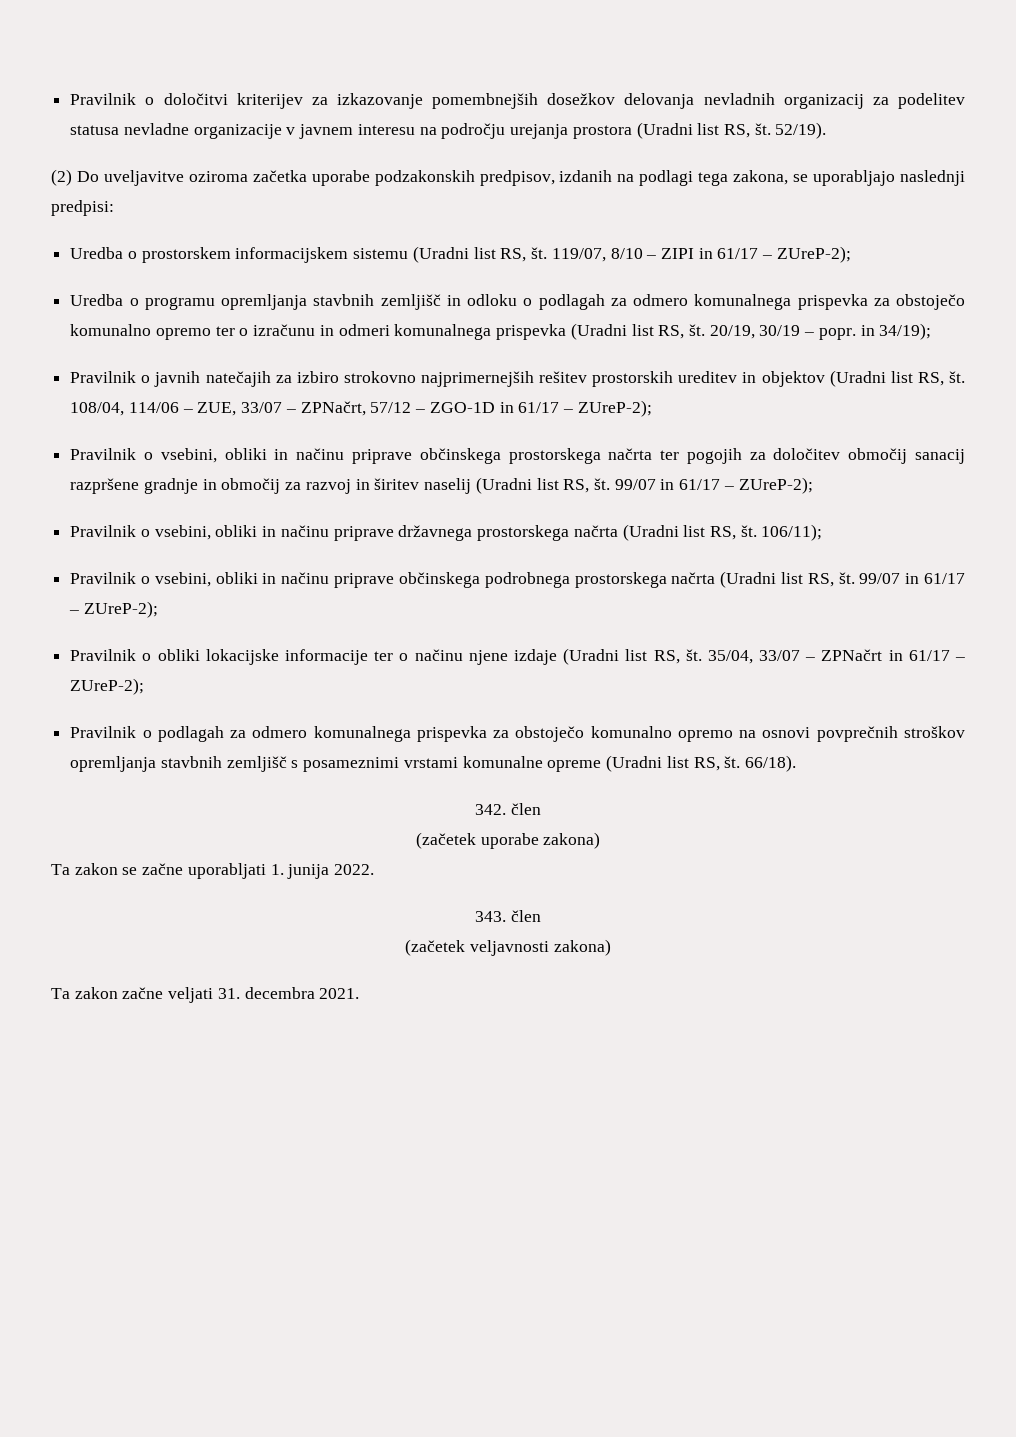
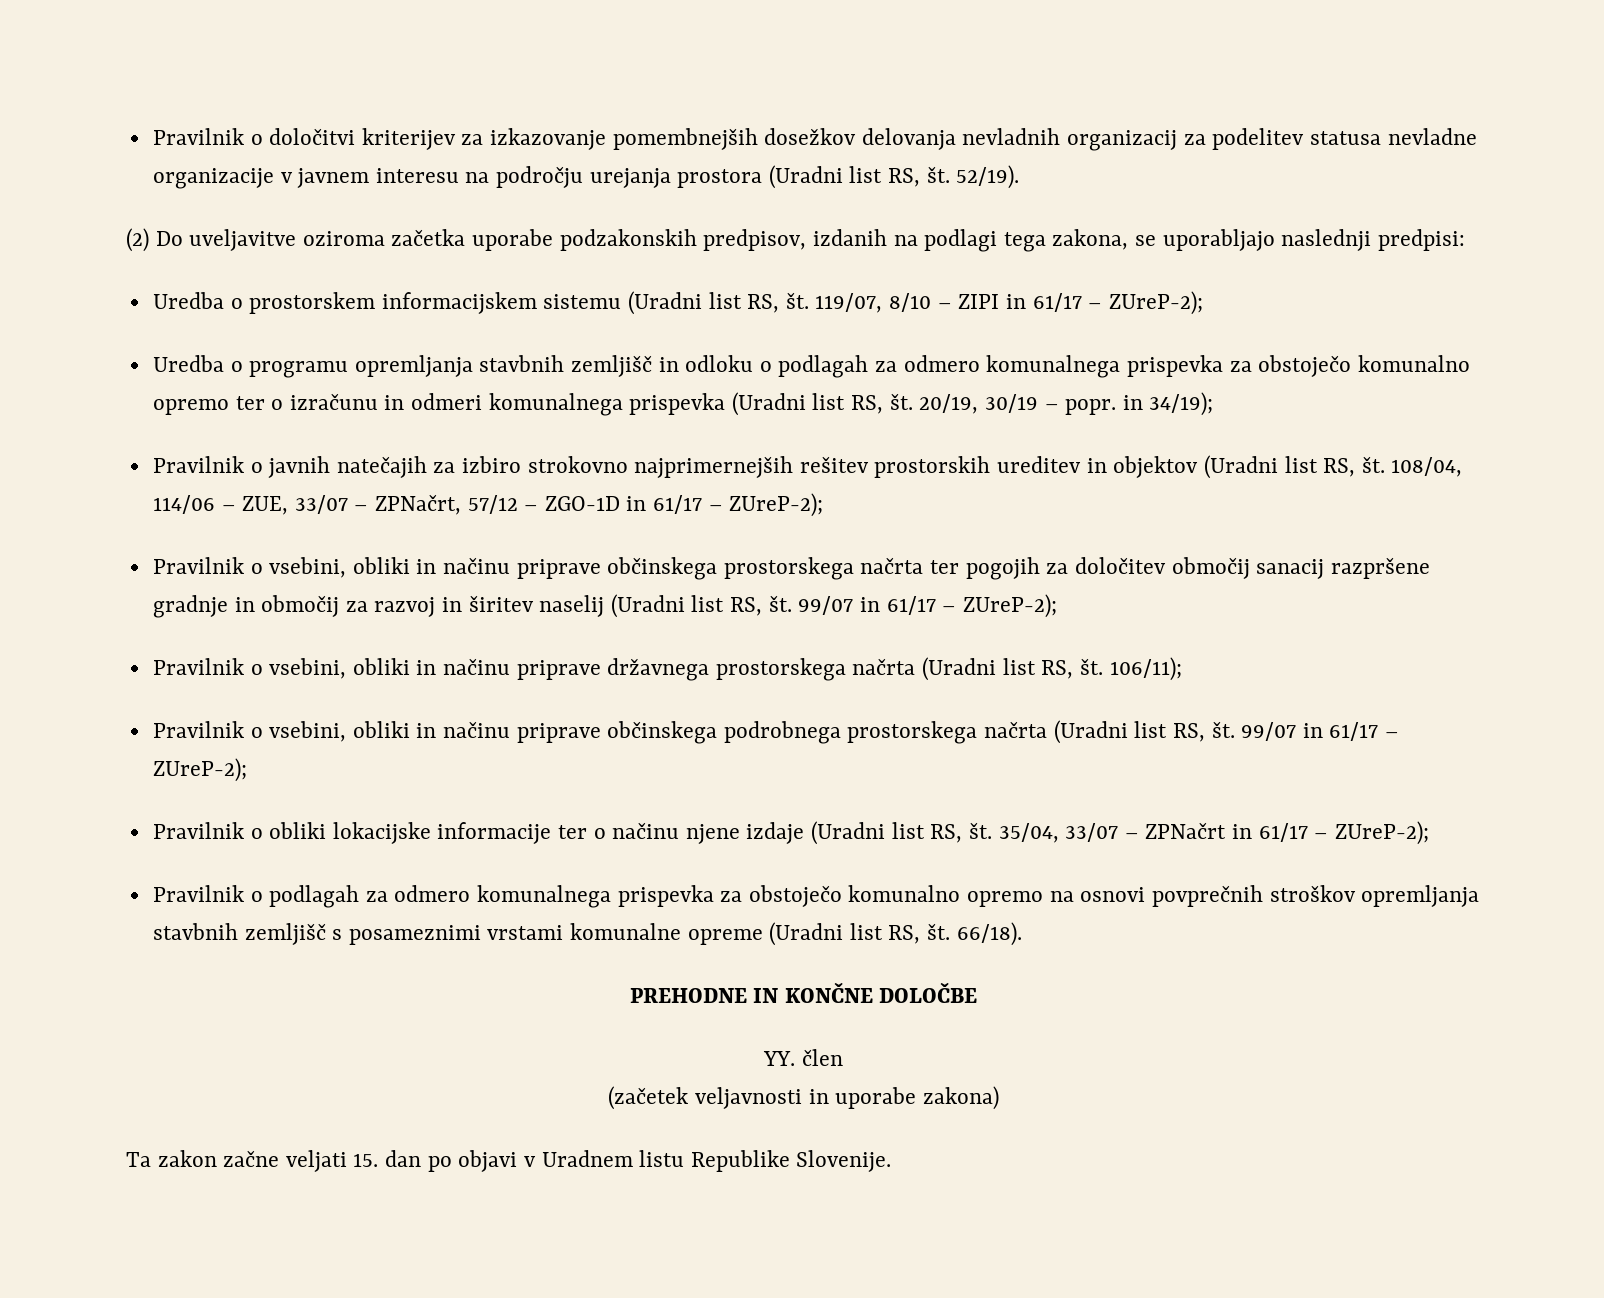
- 342. člen
- (začetek uporabe zakona)
- Ta zakon se začne uporabljati 1. junija 2022.
- 343. člen
+ PREHODNE IN KONČNE DOLOČBE
+ YY. člen
- (začetek veljavnosti zakona)
+ (začetek veljavnosti in uporabe zakona)
- Ta zakon začne veljati 31. decembra 2021.
+ Ta zakon začne veljati 15. dan po objavi v Uradnem listu Republike Slovenije.

